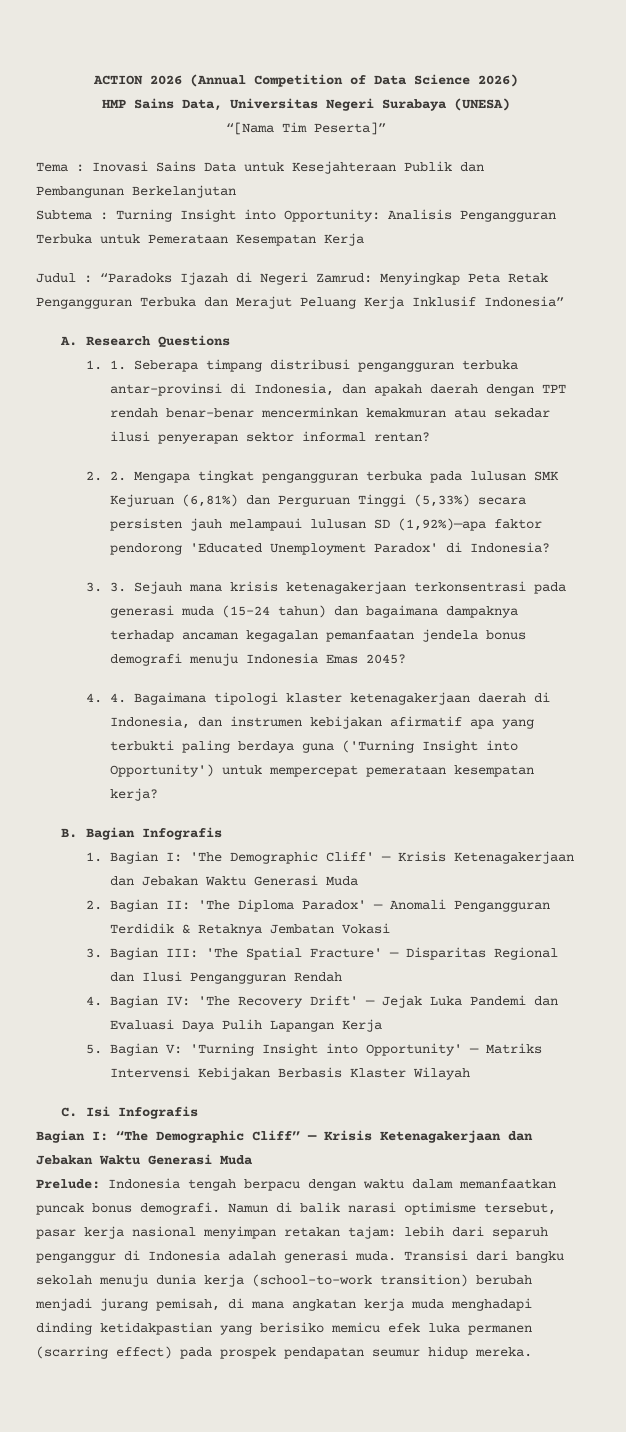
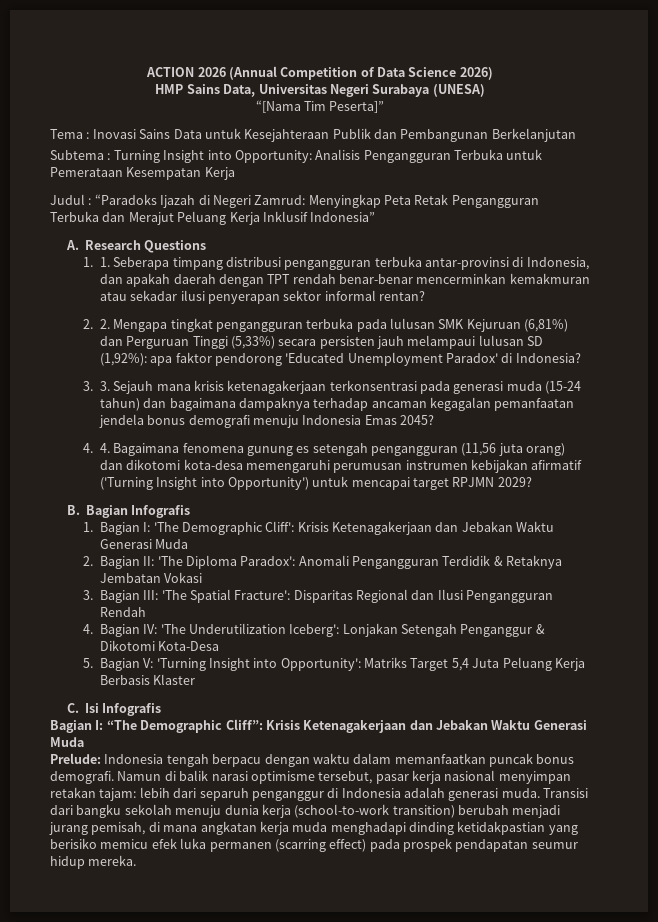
- 2. 2. Mengapa tingkat pengangguran terbuka pada lulusan SMK Kejuruan (6,81%) dan Perguruan Tinggi (5,33%) secara persisten jauh melampaui lulusan SD (1,92%)—apa faktor pendorong 'Educated Unemployment Paradox' di Indonesia?
+ 2. 2. Mengapa tingkat pengangguran terbuka pada lulusan SMK Kejuruan (6,81%) dan Perguruan Tinggi (5,33%) secara persisten jauh melampaui lulusan SD (1,92%): apa faktor pendorong 'Educated Unemployment Paradox' di Indonesia?
- 4. 4. Bagaimana tipologi klaster ketenagakerjaan daerah di Indonesia, dan instrumen kebijakan afirmatif apa yang terbukti paling berdaya guna ('Turning Insight into Opportunity') untuk mempercepat pemerataan kesempatan kerja?
+ 4. 4. Bagaimana fenomena gunung es setengah pengangguran (11,56 juta orang) dan dikotomi kota-desa memengaruhi perumusan instrumen kebijakan afirmatif ('Turning Insight into Opportunity') untuk mencapai target RPJMN 2029?
- 1. Bagian I: 'The Demographic Cliff' — Krisis Ketenagakerjaan dan Jebakan Waktu Generasi Muda
+ 1. Bagian I: 'The Demographic Cliff': Krisis Ketenagakerjaan dan Jebakan Waktu Generasi Muda
- 2. Bagian II: 'The Diploma Paradox' — Anomali Pengangguran Terdidik & Retaknya Jembatan Vokasi
+ 2. Bagian II: 'The Diploma Paradox': Anomali Pengangguran Terdidik & Retaknya Jembatan Vokasi
- 3. Bagian III: 'The Spatial Fracture' — Disparitas Regional dan Ilusi Pengangguran Rendah
+ 3. Bagian III: 'The Spatial Fracture': Disparitas Regional dan Ilusi Pengangguran Rendah
- 4. Bagian IV: 'The Recovery Drift' — Jejak Luka Pandemi dan Evaluasi Daya Pulih Lapangan Kerja
+ 4. Bagian IV: 'The Underutilization Iceberg': Lonjakan Setengah Penganggur & Dikotomi Kota-Desa
- 5. Bagian V: 'Turning Insight into Opportunity' — Matriks Intervensi Kebijakan Berbasis Klaster Wilayah
+ 5. Bagian V: 'Turning Insight into Opportunity': Matriks Target 5,4 Juta Peluang Kerja Berbasis Klaster
- Bagian I: “The Demographic Cliff” — Krisis Ketenagakerjaan dan Jebakan Waktu Generasi Muda
+ Bagian I: “The Demographic Cliff”: Krisis Ketenagakerjaan dan Jebakan Waktu Generasi Muda

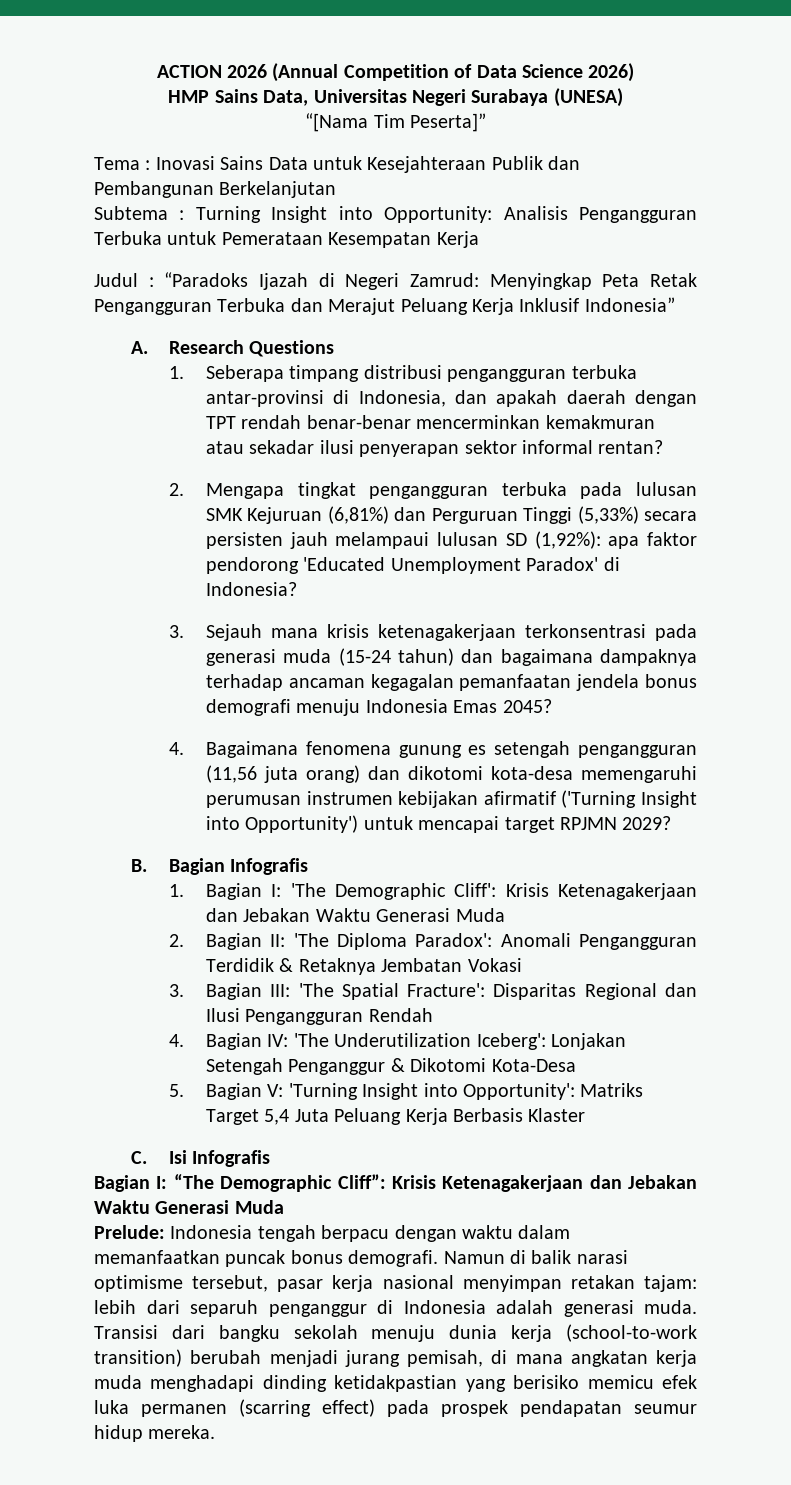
- 1. 1. Seberapa timpang distribusi pengangguran terbuka antar-provinsi di Indonesia, dan apakah daerah dengan TPT rendah benar-benar mencerminkan kemakmuran atau sekadar ilusi penyerapan sektor informal rentan?
+ 1. Seberapa timpang distribusi pengangguran terbuka antar-provinsi di Indonesia, dan apakah daerah dengan TPT rendah benar-benar mencerminkan kemakmuran atau sekadar ilusi penyerapan sektor informal rentan?
- 2. 2. Mengapa tingkat pengangguran terbuka pada lulusan SMK Kejuruan (6,81%) dan Perguruan Tinggi (5,33%) secara persisten jauh melampaui lulusan SD (1,92%): apa faktor pendorong 'Educated Unemployment Paradox' di Indonesia?
+ 2. Mengapa tingkat pengangguran terbuka pada lulusan SMK Kejuruan (6,81%) dan Perguruan Tinggi (5,33%) secara persisten jauh melampaui lulusan SD (1,92%): apa faktor pendorong 'Educated Unemployment Paradox' di Indonesia?
- 3. 3. Sejauh mana krisis ketenagakerjaan terkonsentrasi pada generasi muda (15-24 tahun) dan bagaimana dampaknya terhadap ancaman kegagalan pemanfaatan jendela bonus demografi menuju Indonesia Emas 2045?
+ 3. Sejauh mana krisis ketenagakerjaan terkonsentrasi pada generasi muda (15-24 tahun) dan bagaimana dampaknya terhadap ancaman kegagalan pemanfaatan jendela bonus demografi menuju Indonesia Emas 2045?
- 4. 4. Bagaimana fenomena gunung es setengah pengangguran (11,56 juta orang) dan dikotomi kota-desa memengaruhi perumusan instrumen kebijakan afirmatif ('Turning Insight into Opportunity') untuk mencapai target RPJMN 2029?
+ 4. Bagaimana fenomena gunung es setengah pengangguran (11,56 juta orang) dan dikotomi kota-desa memengaruhi perumusan instrumen kebijakan afirmatif ('Turning Insight into Opportunity') untuk mencapai target RPJMN 2029?

